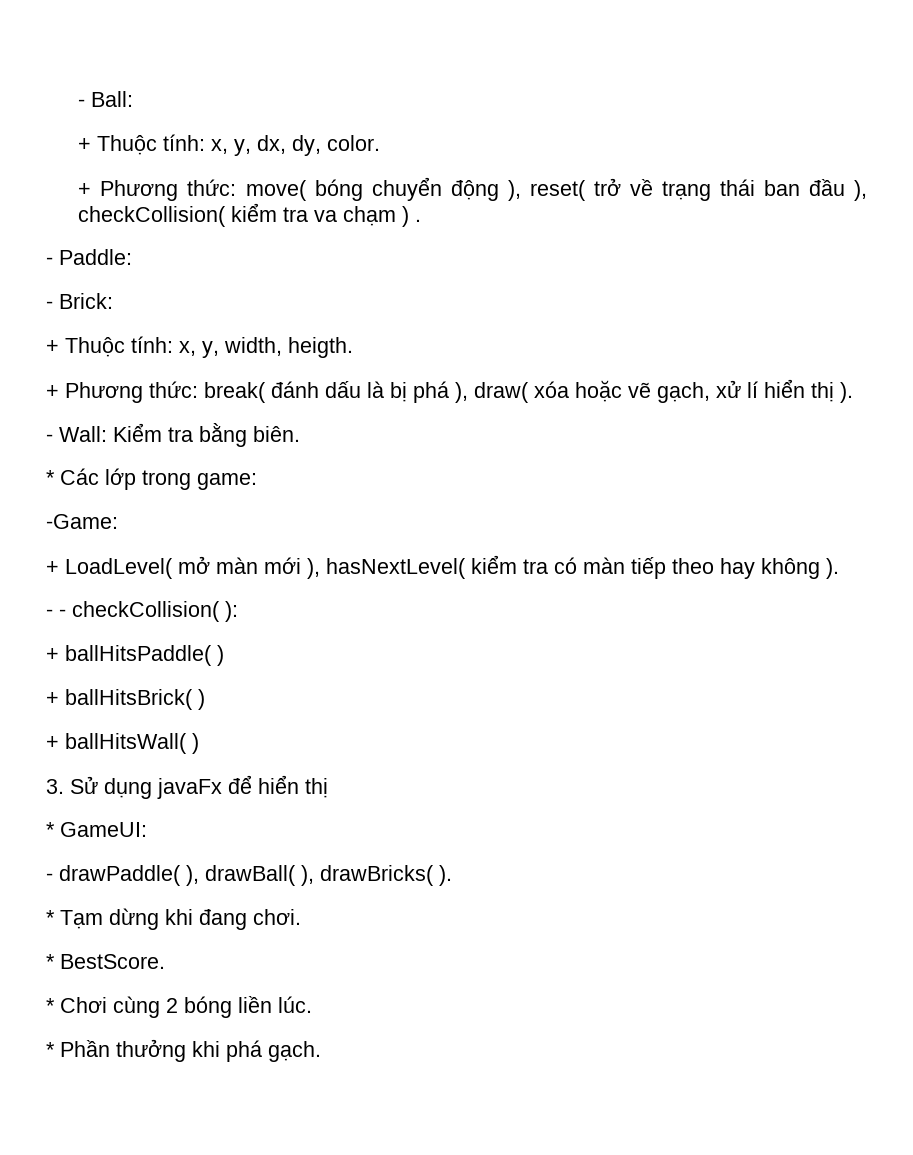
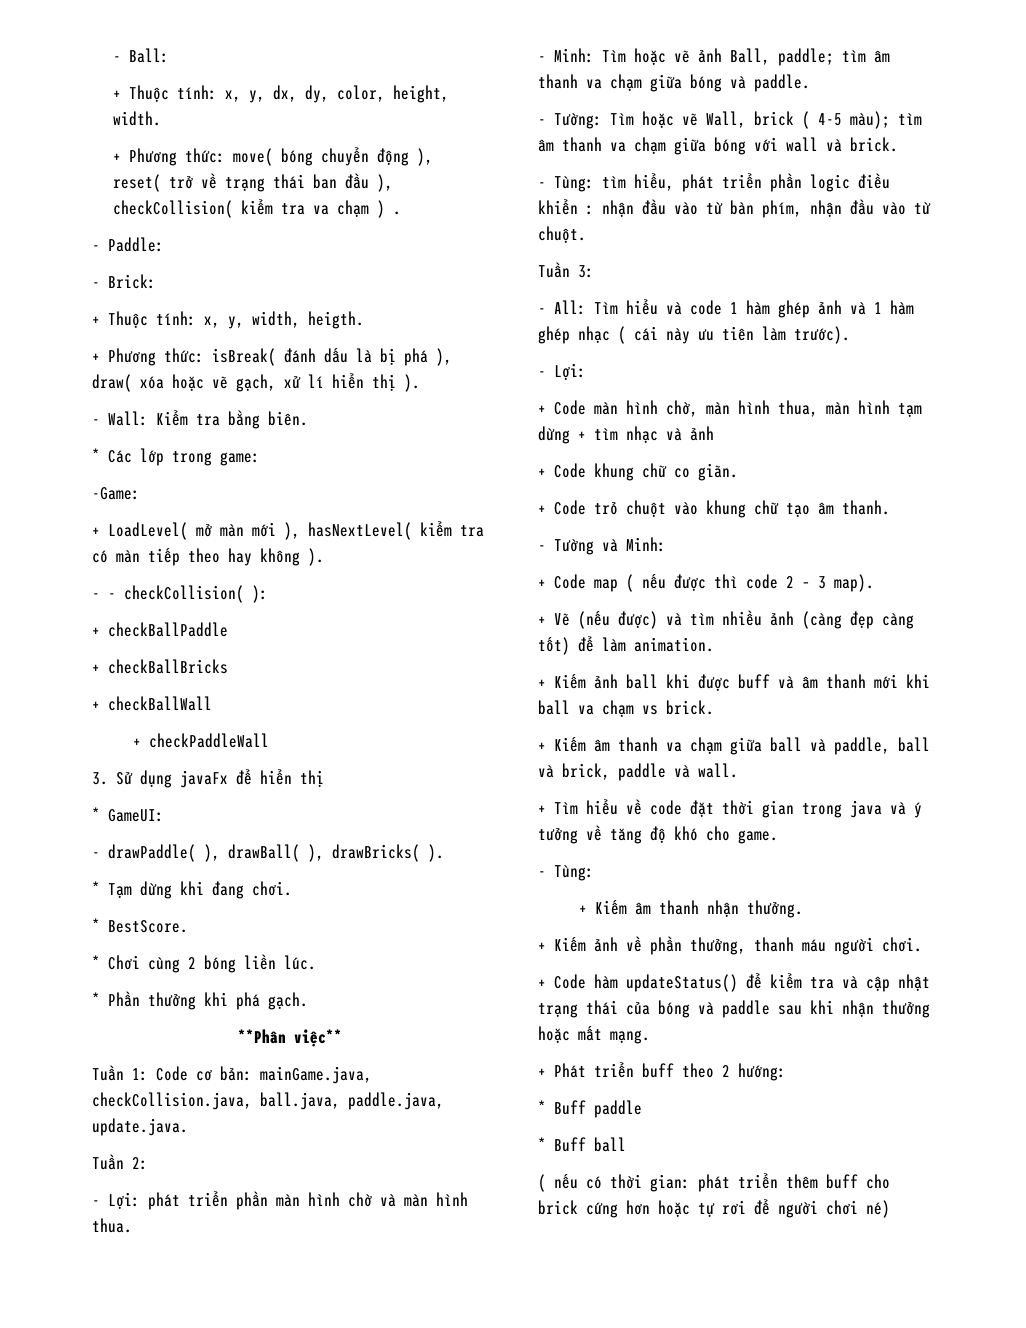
- + Thuộc tính: x, y, dx, dy, color.
+ + Thuộc tính: x, y, dx, dy, color, height, width.
- + Phương thức: break( đánh dấu là bị phá ), draw( xóa hoặc vẽ gạch, xử lí hiển thị ).
+ + Phương thức: isBreak( đánh dấu là bị phá ), draw( xóa hoặc vẽ gạch, xử lí hiển thị ).
- + ballHitsPaddle( )
- + ballHitsBrick( )
- + ballHitsWall( )
+ + checkBallPaddle
+ + checkBallBricks
+ + checkBallWall
+ + checkPaddleWall
+ **Phân việc**
+ Tuần 1: Code cơ bản: mainGame.java, checkCollision.java, ball.java, paddle.java, update.java.
+ Tuần 2:
+ - Lợi: phát triển phần màn hình chờ và màn hình thua.
+ - Minh: Tìm hoặc vẽ ảnh Ball, paddle; tìm âm thanh va chạm giữa bóng và paddle.
+ - Tường: Tìm hoặc vẽ Wall, brick ( 4-5 màu); tìm âm thanh va chạm giữa bóng với wall và brick.
+ - Tùng: tìm hiểu, phát triển phần logic điều khiển : nhận đầu vào từ bàn phím, nhận đầu vào từ chuột.
+ Tuần 3:
+ - All: Tìm hiểu và code 1 hàm ghép ảnh và 1 hàm ghép nhạc ( cái này ưu tiên làm trước).
+ - Lợi:
+ + Code màn hình chờ, màn hình thua, màn hình tạm dừng + tìm nhạc và ảnh
+ + Code khung chữ co giãn.
+ + Code trỏ chuột vào khung chữ tạo âm thanh.
+ - Tường và Minh:
+ + Code map ( nếu được thì code 2 – 3 map).
+ + Vẽ (nếu được) và tìm nhiều ảnh (càng đẹp càng tốt) để làm animation.
+ + Kiếm ảnh ball khi được buff và âm thanh mới khi ball va chạm vs brick.
+ + Kiếm âm thanh va chạm giữa ball và paddle, ball và brick, paddle và wall.
+ + Tìm hiểu về code đặt thời gian trong java và ý tưởng về tăng độ khó cho game.
+ - Tùng:
+ + Kiếm âm thanh nhận thưởng.
+ + Kiếm ảnh về phần thưởng, thanh máu người chơi.
+ + Code hàm updateStatus() để kiểm tra và cập nhật trạng thái của bóng và paddle sau khi nhận thưởng hoặc mất mạng.
+ + Phát triển buff theo 2 hướng:
+ * Buff paddle
+ * Buff ball
+ ( nếu có thời gian: phát triển thêm buff cho brick cứng hơn hoặc tự rơi để người chơi né)

